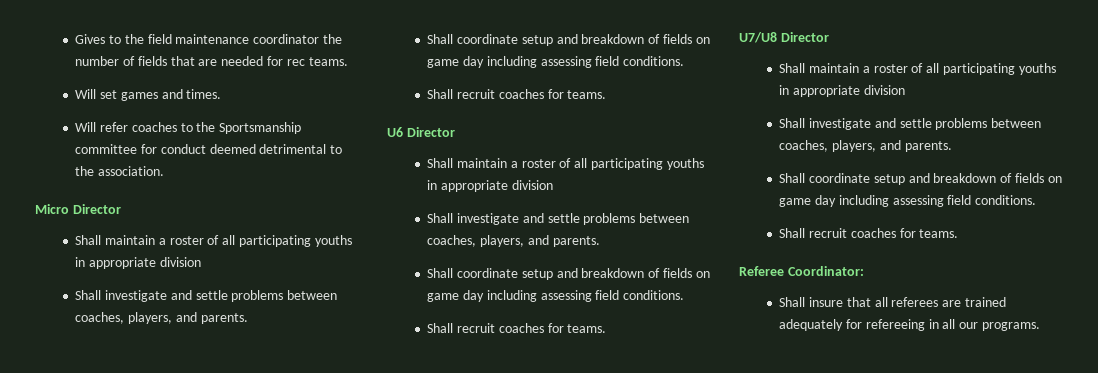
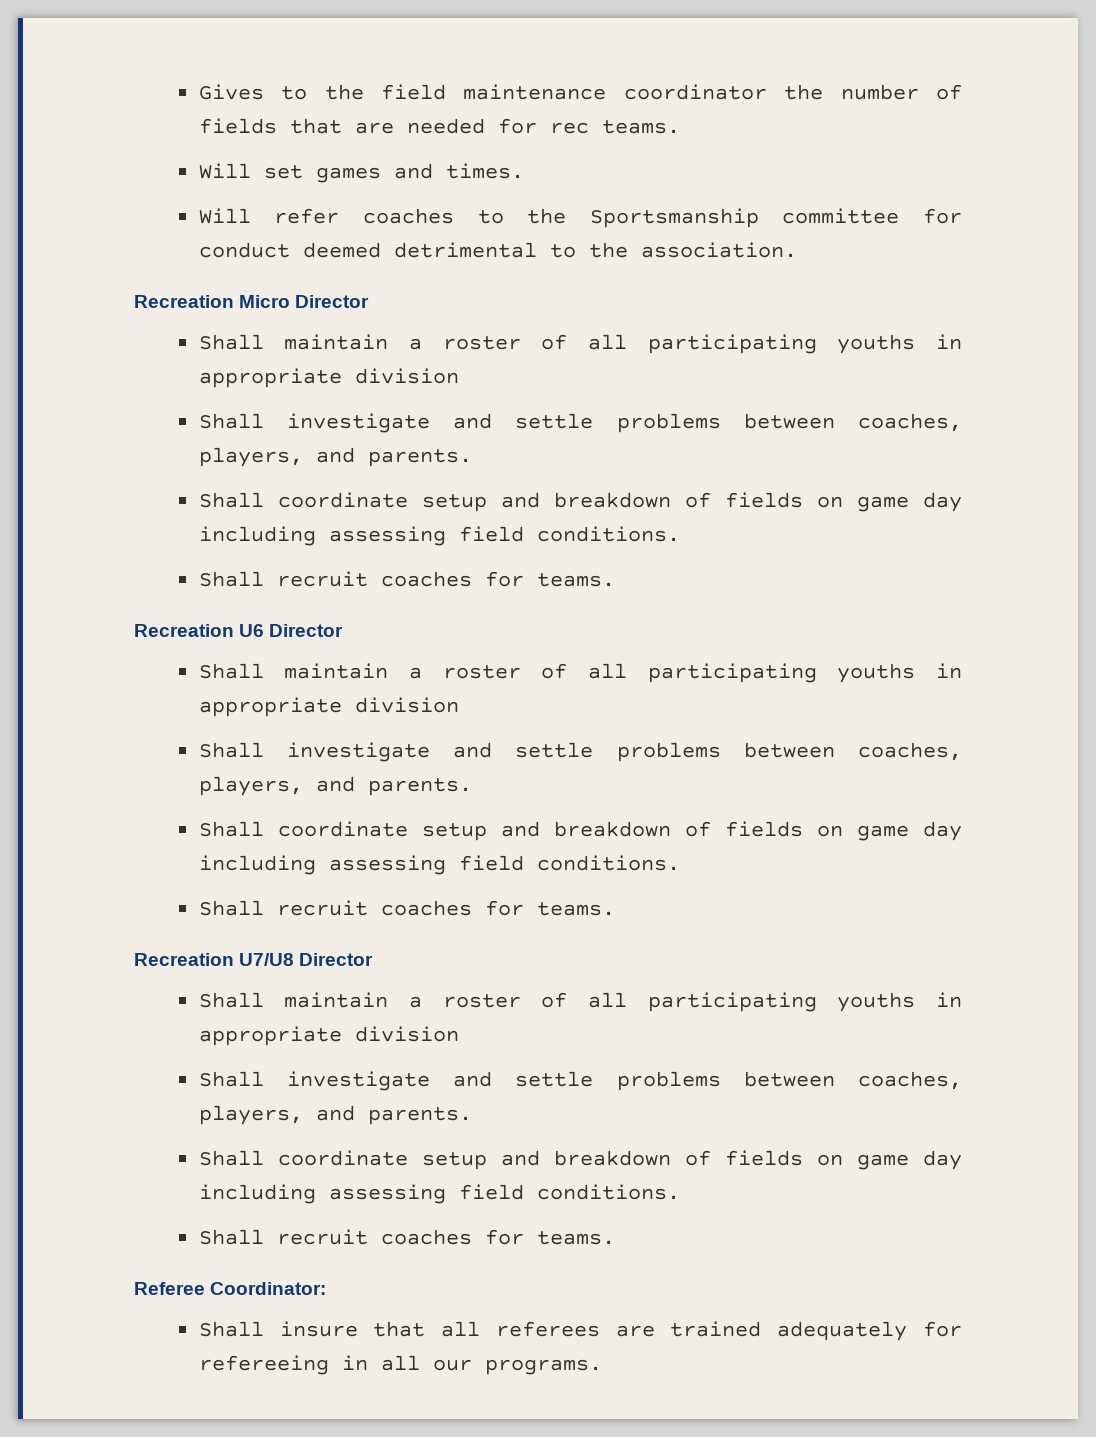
- Micro Director
+ Recreation Micro Director
- U6 Director
+ Recreation U6 Director
- U7/U8 Director
+ Recreation U7/U8 Director

